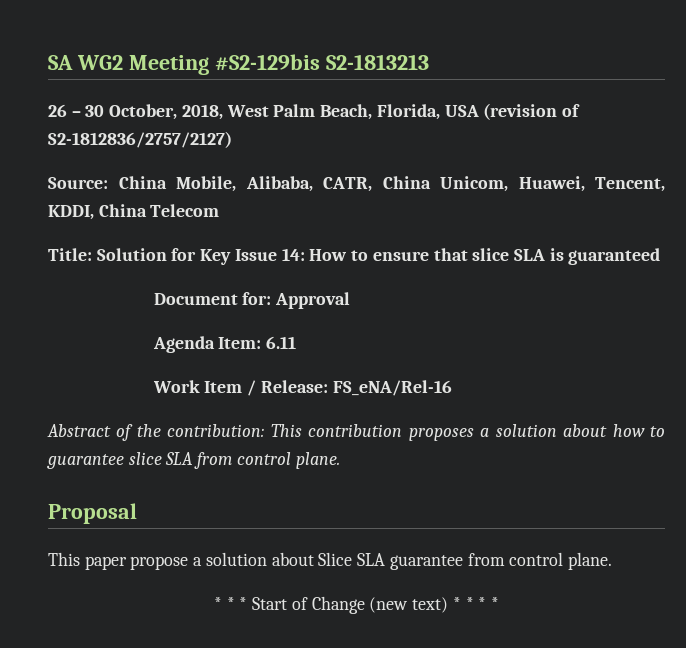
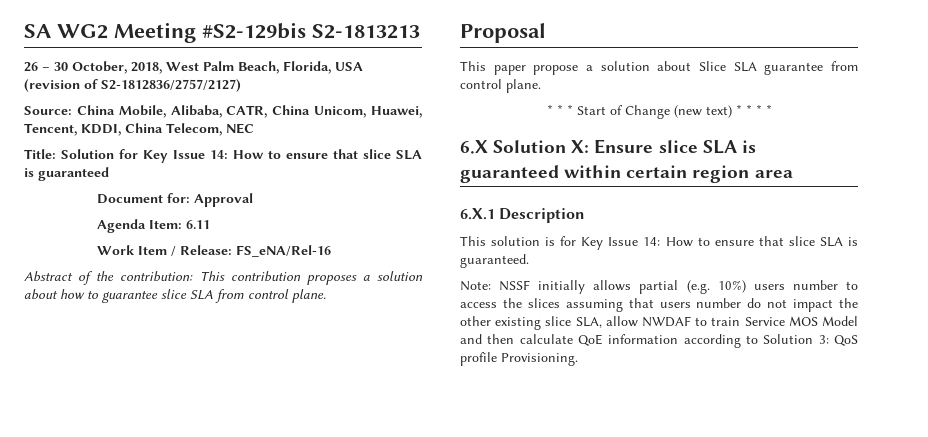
- Source: China Mobile, Alibaba, CATR, China Unicom, Huawei, Tencent, KDDI, China Telecom
+ Source: China Mobile, Alibaba, CATR, China Unicom, Huawei, Tencent, KDDI, China Telecom, NEC
+ 6.X Solution X: Ensure slice SLA is guaranteed within certain region area
+ 6.X.1 Description
+ This solution is for Key Issue 14: How to ensure that slice SLA is guaranteed.
+ Note: NSSF initially allows partial (e.g. 10%) users number to access the slices assuming that users number do not impact the other existing slice SLA, allow NWDAF to train Service MOS Model and then calculate QoE information according to Solution 3: QoS profile Provisioning.

